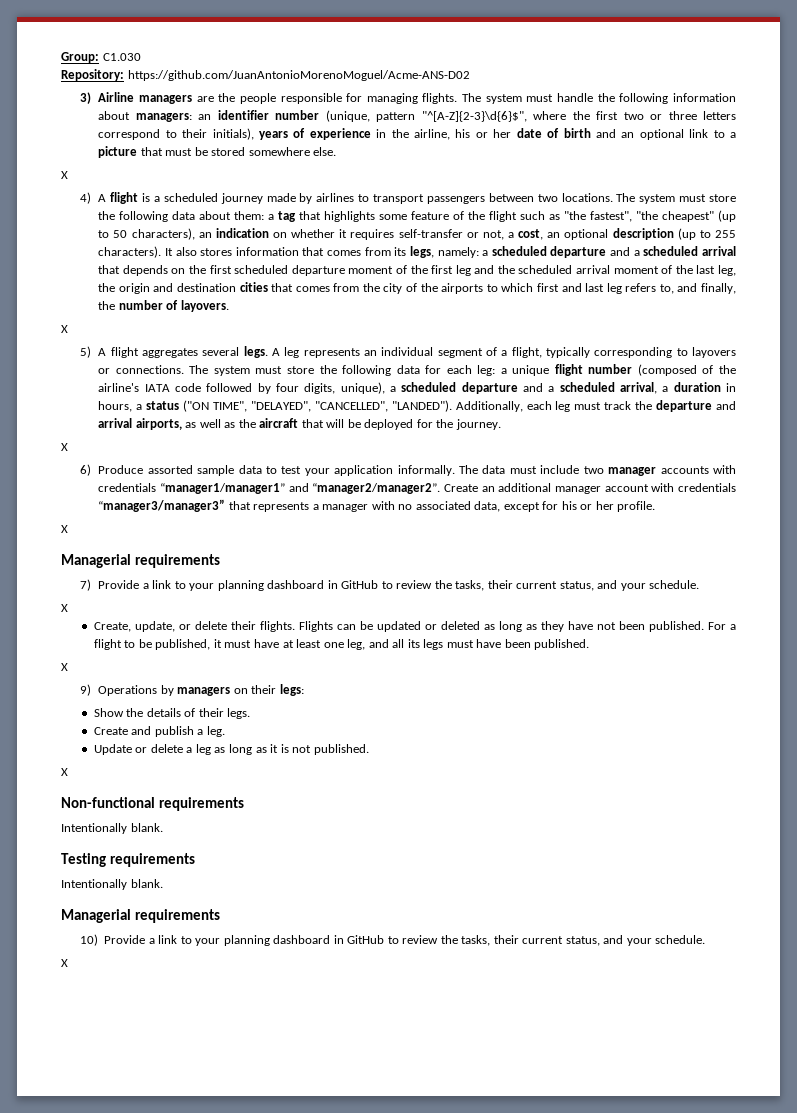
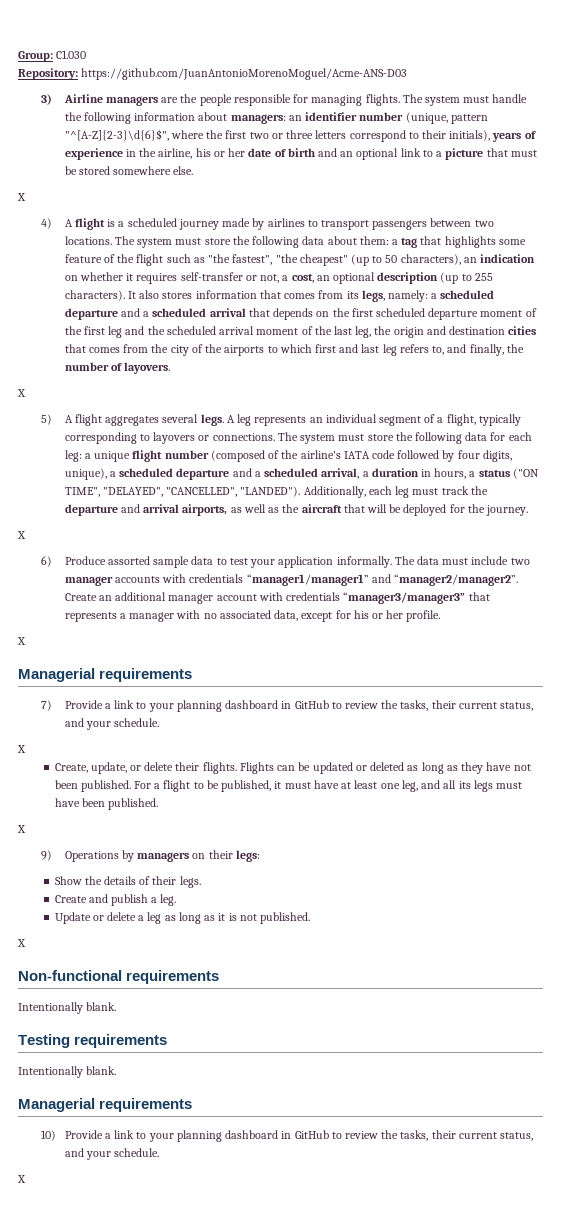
- Repository: https://github.com/JuanAntonioMorenoMoguel/Acme-ANS-D02
+ Repository: https://github.com/JuanAntonioMorenoMoguel/Acme-ANS-D03

